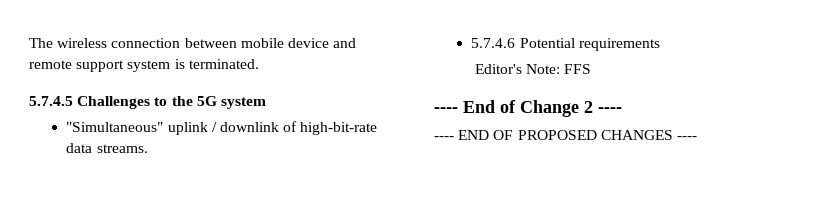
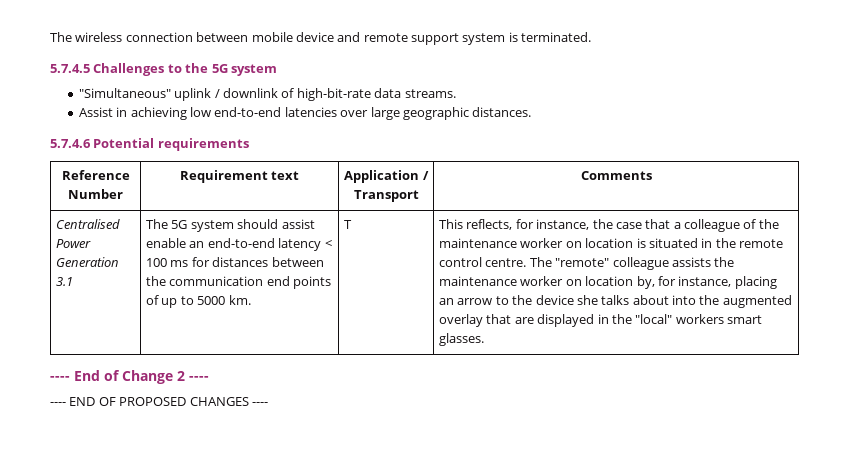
+ Assist in achieving low end-to-end latencies over large geographic distances.
  5.7.4.6 Potential requirements
- Editor's Note: FFS
+ Reference Number | Requirement text | Application / Transport | Comments
+ Centralised Power Generation 3.1 | The 5G system should assist enable an end-to-end latency < 100 ms for distances between the communication end points of up to 5000 km. | T | This reflects, for instance, the case that a colleague of the maintenance worker on location is situated in the remote control centre. The "remote" colleague assists the maintenance worker on location by, for instance, placing an arrow to the device she talks about into the augmented overlay that are displayed in the "local" workers smart glasses.

